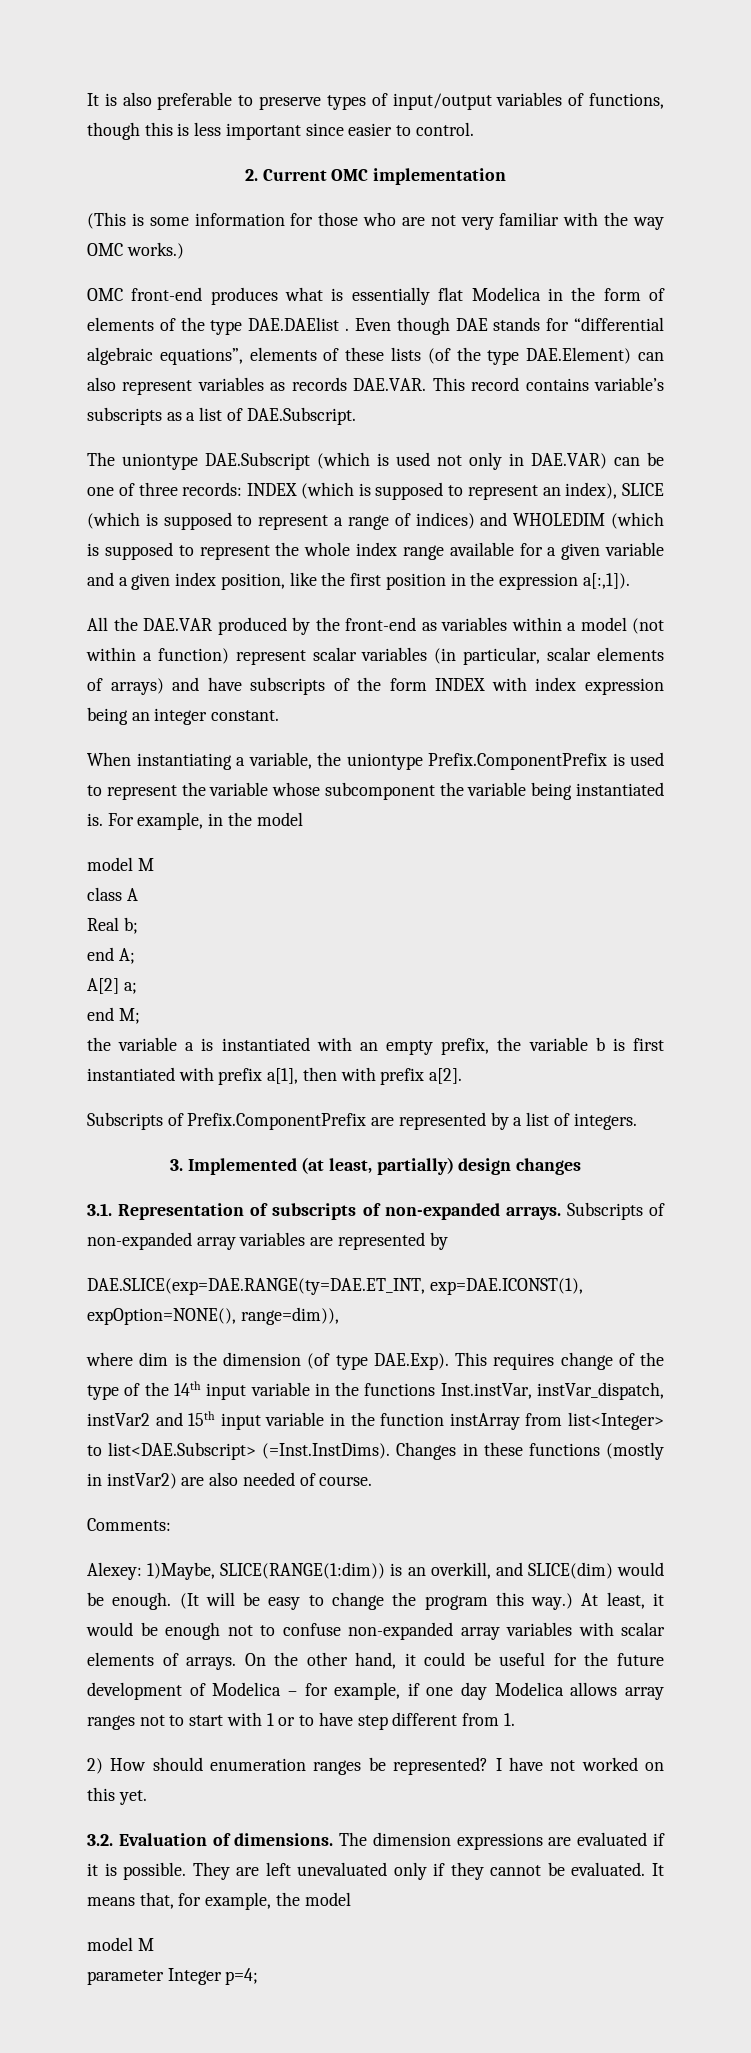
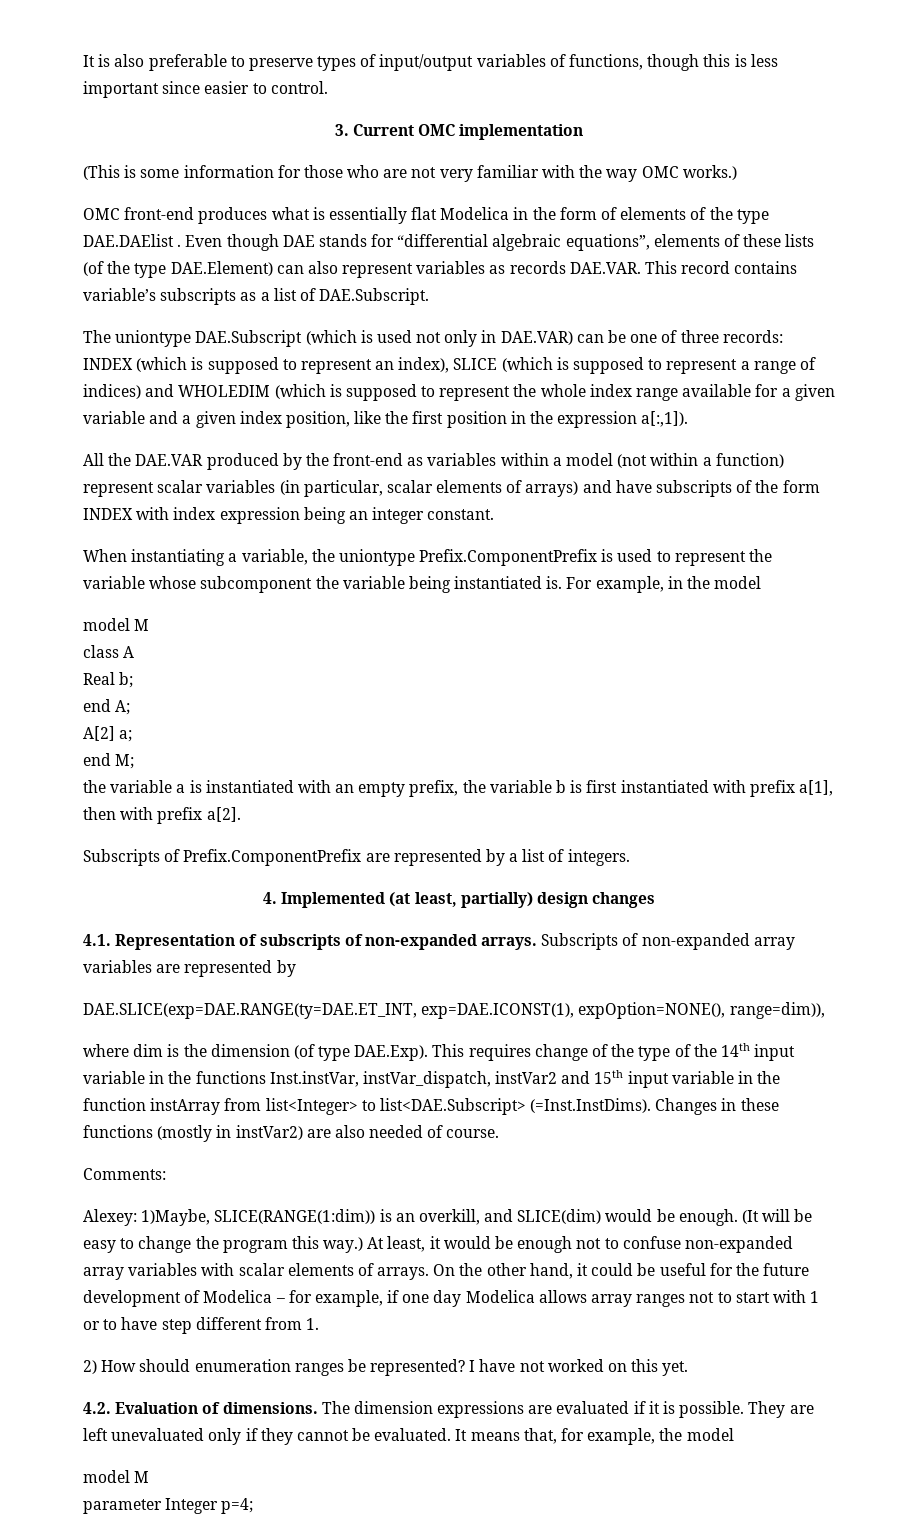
- 2. Current OMC implementation
+ 3. Current OMC implementation
- 3. Implemented (at least, partially) design changes
+ 4. Implemented (at least, partially) design changes
- 3.1. Representation of subscripts of non-expanded arrays.
+ 4.1. Representation of subscripts of non-expanded arrays.
- 3.2. Evaluation of dimensions.
+ 4.2. Evaluation of dimensions.

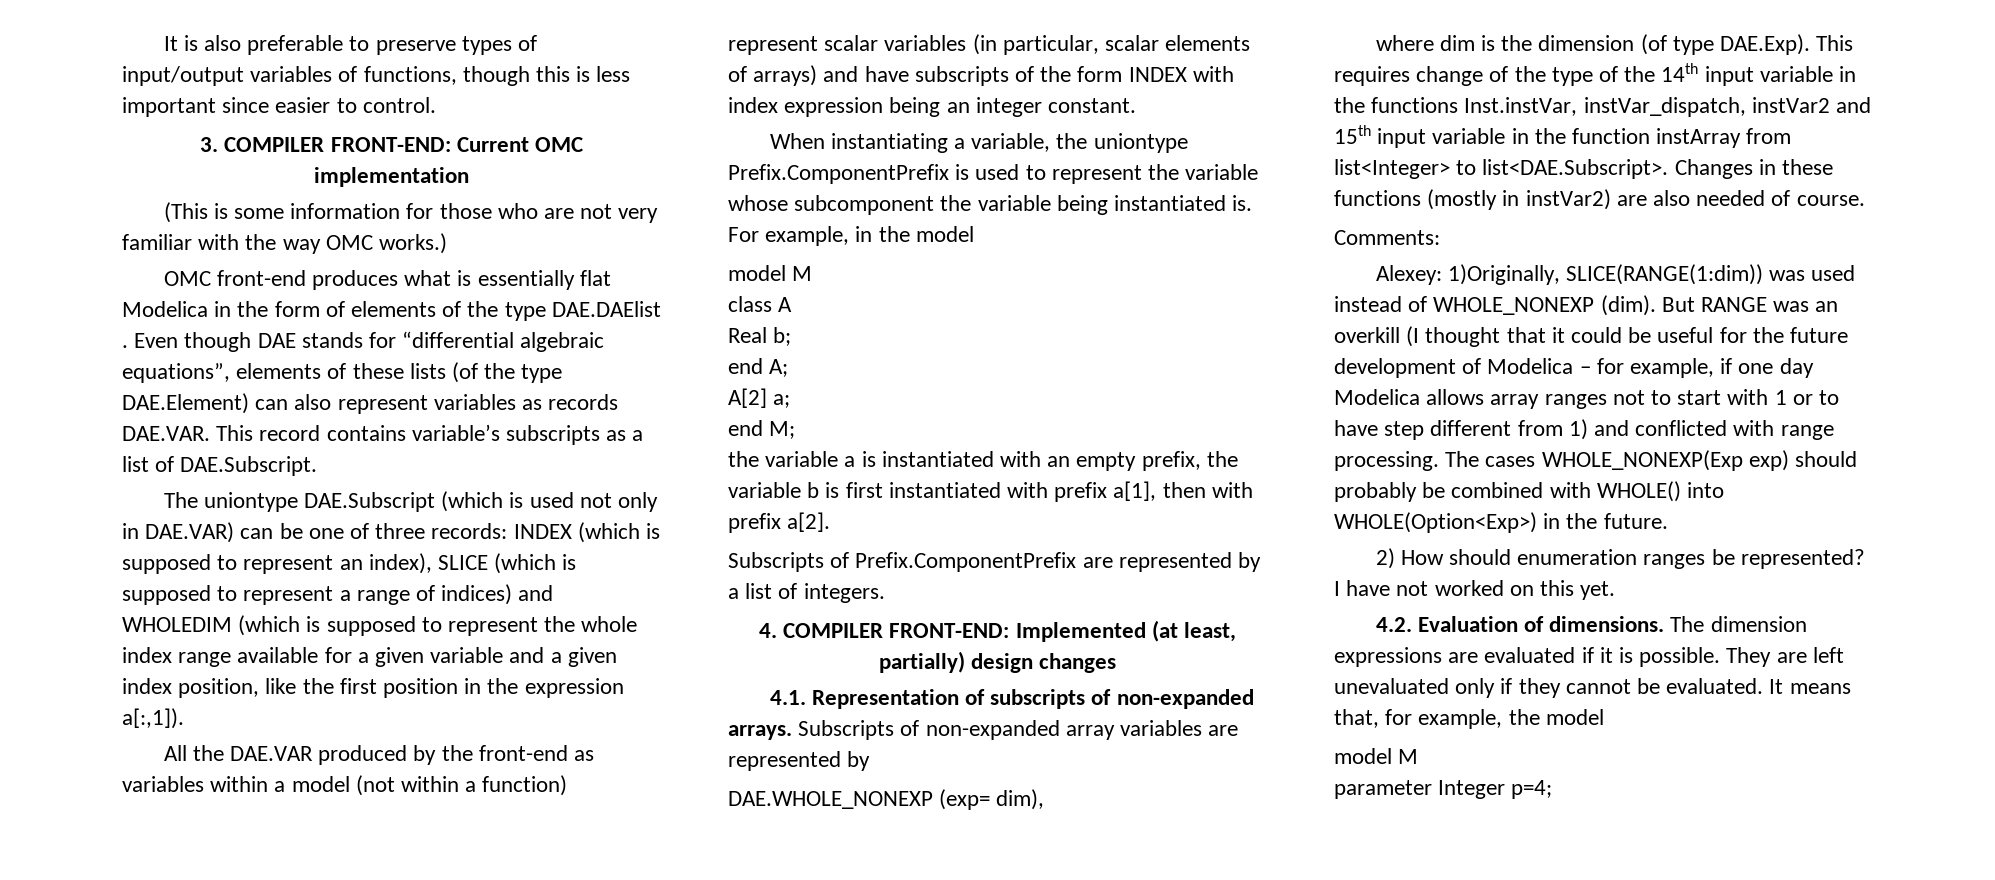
- 3. Current OMC implementation
+ 3. COMPILER FRONT-END: Current OMC implementation
- 4. Implemented (at least, partially) design changes
+ 4. COMPILER FRONT-END: Implemented (at least, partially) design changes
- DAE.SLICE(exp=DAE.RANGE(ty=DAE.ET_INT, exp=DAE.ICONST(1), expOption=NONE(), range=dim)),
+ DAE.WHOLE_NONEXP (exp= dim),
- where dim is the dimension (of type DAE.Exp). This requires change of the type of the 14th input variable in the functions Inst.instVar, instVar_dispatch, instVar2 and 15th input variable in the function instArray from list<Integer> to list<DAE.Subscript> (=Inst.InstDims). Changes in these functions (mostly in instVar2) are also needed of course.
+ where dim is the dimension (of type DAE.Exp). This requires change of the type of the 14th input variable in the functions Inst.instVar, instVar_dispatch, instVar2 and 15th input variable in the function instArray from list<Integer> to list<DAE.Subscript>. Changes in these functions (mostly in instVar2) are also needed of course.
- Alexey: 1)Maybe, SLICE(RANGE(1:dim)) is an overkill, and SLICE(dim) would be enough. (It will be easy to change the program this way.) At least, it would be enough not to confuse non-expanded array variables with scalar elements of arrays. On the other hand, it could be useful for the future development of Modelica – for example, if one day Modelica allows array ranges not to start with 1 or to have step different from 1.
+ Alexey: 1)Originally, SLICE(RANGE(1:dim)) was used instead of WHOLE_NONEXP (dim). But RANGE was an overkill (I thought that it could be useful for the future development of Modelica – for example, if one day Modelica allows array ranges not to start with 1 or to have step different from 1) and conflicted with range processing. The cases WHOLE_NONEXP(Exp exp) should probably be combined with WHOLE() into WHOLE(Option<Exp>) in the future.

